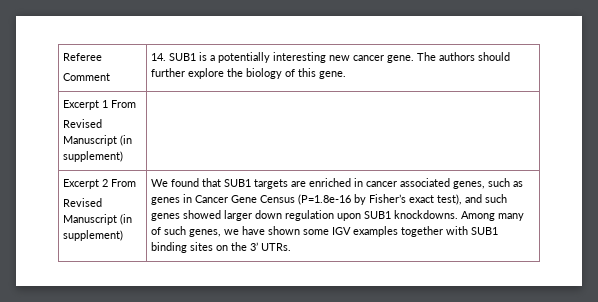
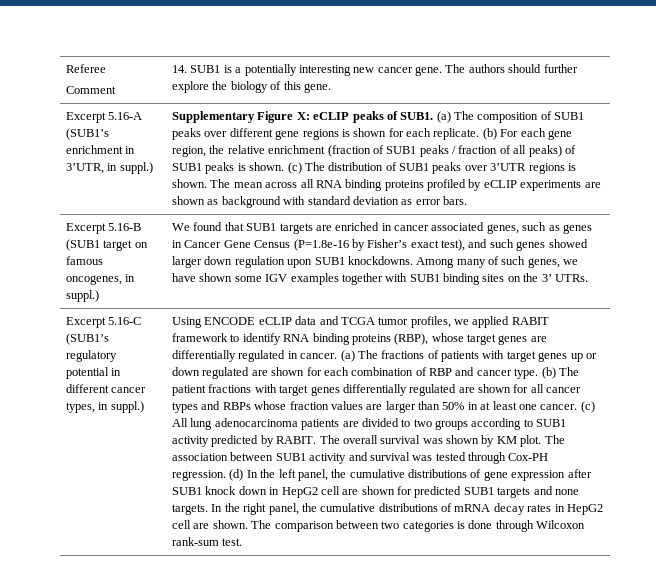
- Excerpt 1 From
- Revised Manuscript (in supplement) |
- Excerpt 2 From
- Revised Manuscript (in supplement)
+ Excerpt 5.16-A (SUB1’s enrichment in 3’UTR, in suppl.) | Supplementary Figure X: eCLIP peaks of SUB1. (a) The composition of SUB1 peaks over different gene regions is shown for each replicate. (b) For each gene region, the relative enrichment (fraction of SUB1 peaks / fraction of all peaks) of SUB1 peaks is shown. (c) The distribution of SUB1 peaks over 3’UTR regions is shown. The mean across all RNA binding proteins profiled by eCLIP experiments are shown as background with standard deviation as error bars.
+ Excerpt 5.16-B (SUB1 target on famous oncogenes, in suppl.)
+ Excerpt 5.16-C (SUB1’s regulatory potential in different cancer types, in suppl.) | Using ENCODE eCLIP data and TCGA tumor profiles, we applied RABIT framework to identify RNA binding proteins (RBP), whose target genes are differentially regulated in cancer. (a) The fractions of patients with target genes up or down regulated are shown for each combination of RBP and cancer type. (b) The patient fractions with target genes differentially regulated are shown for all cancer types and RBPs whose fraction values are larger than 50% in at least one cancer. (c) All lung adenocarcinoma patients are divided to two groups according to SUB1 activity predicted by RABIT. The overall survival was shown by KM plot. The association between SUB1 activity and survival was tested through Cox-PH regression. (d) In the left panel, the cumulative distributions of gene expression after SUB1 knock down in HepG2 cell are shown for predicted SUB1 targets and none targets. In the right panel, the cumulative distributions of mRNA decay rates in HepG2 cell are shown. The comparison between two categories is done through Wilcoxon rank-sum test.

